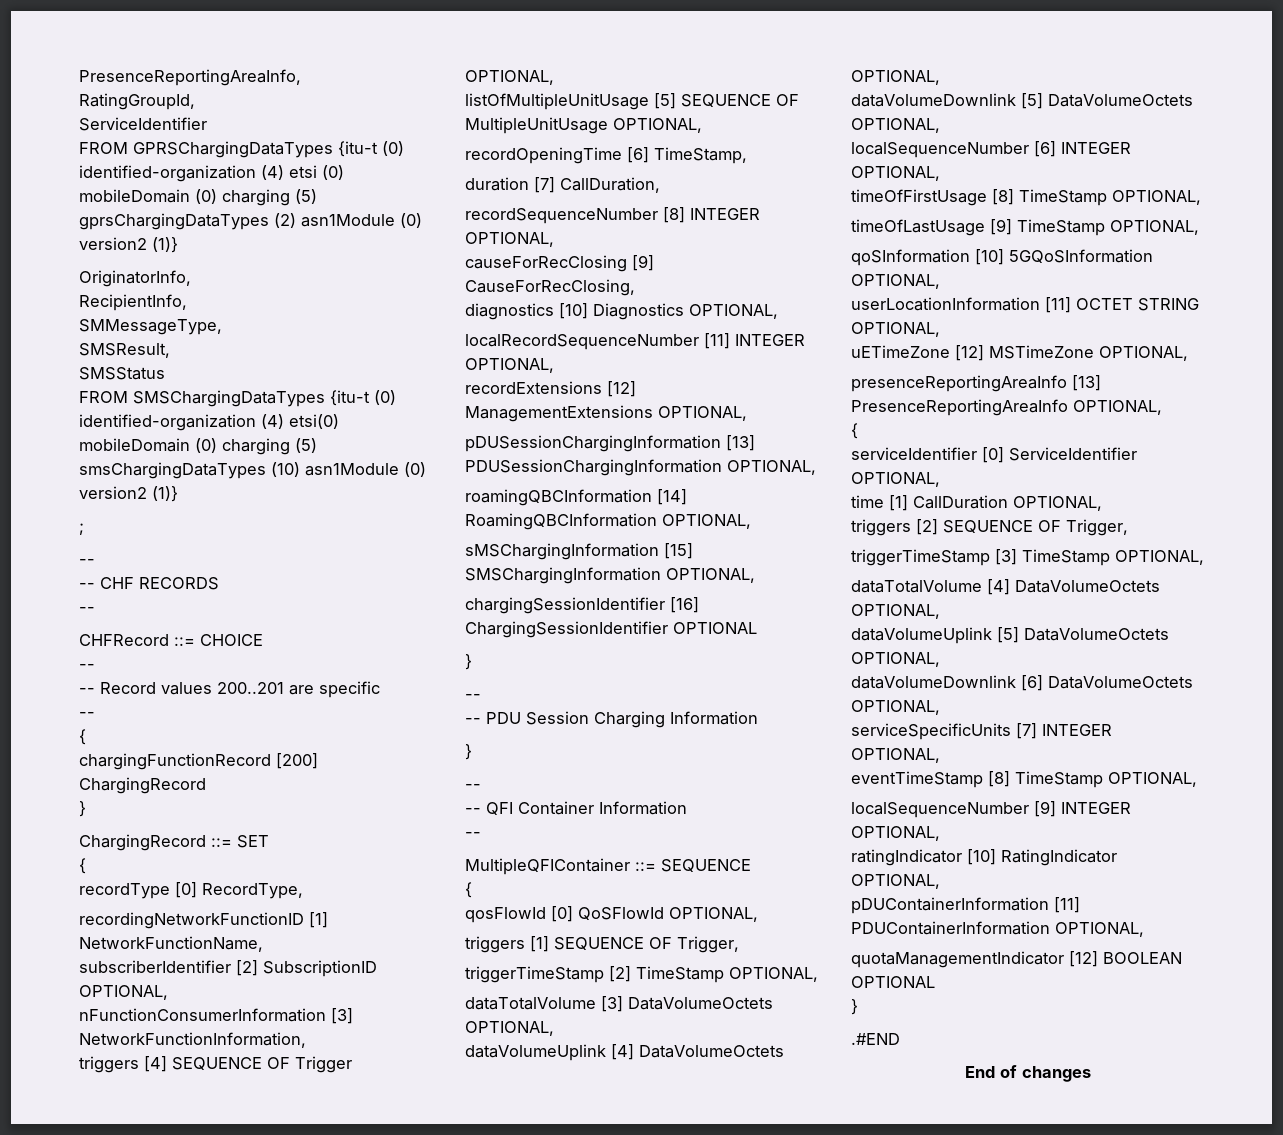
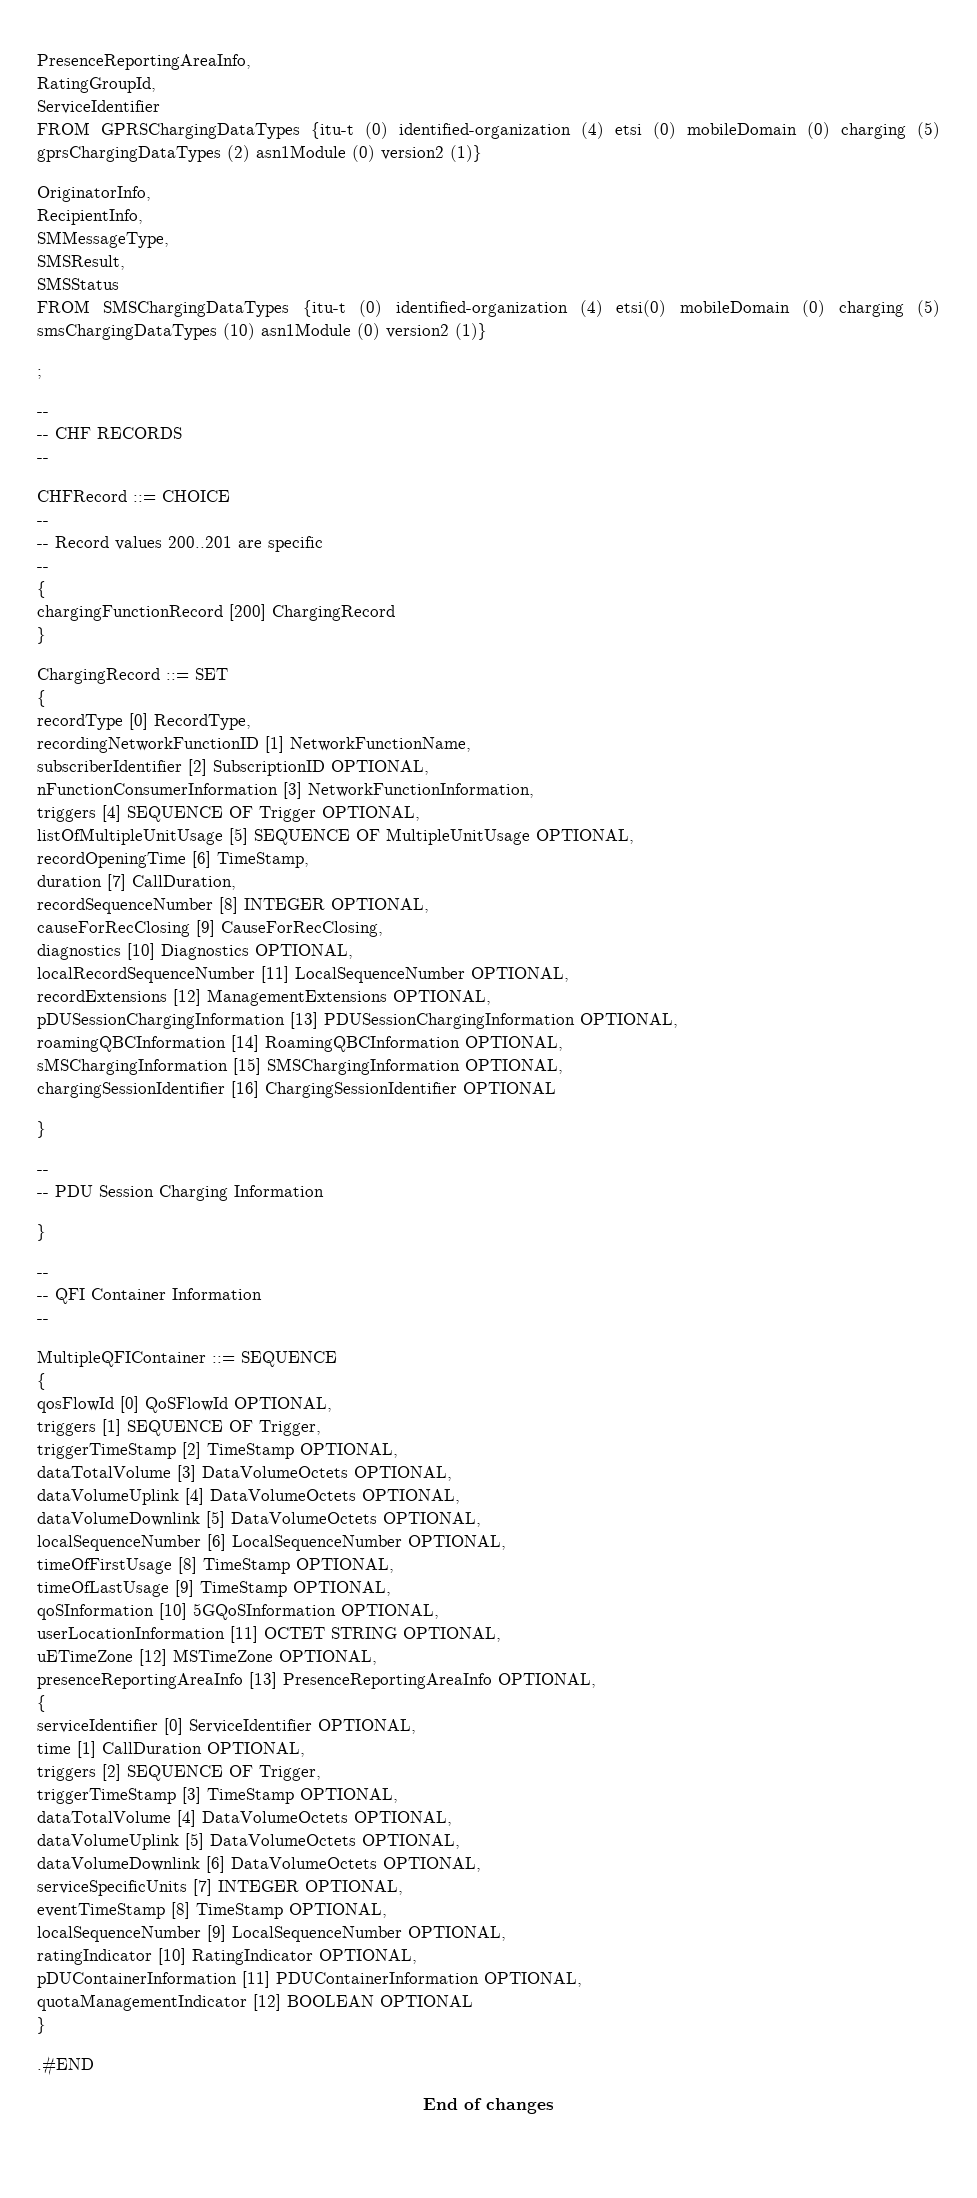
- localRecordSequenceNumber [11] INTEGER OPTIONAL,
+ localRecordSequenceNumber [11] LocalSequenceNumber OPTIONAL,
- localSequenceNumber [6] INTEGER OPTIONAL,
+ localSequenceNumber [6] LocalSequenceNumber OPTIONAL,
- localSequenceNumber [9] INTEGER OPTIONAL,
+ localSequenceNumber [9] LocalSequenceNumber OPTIONAL,

